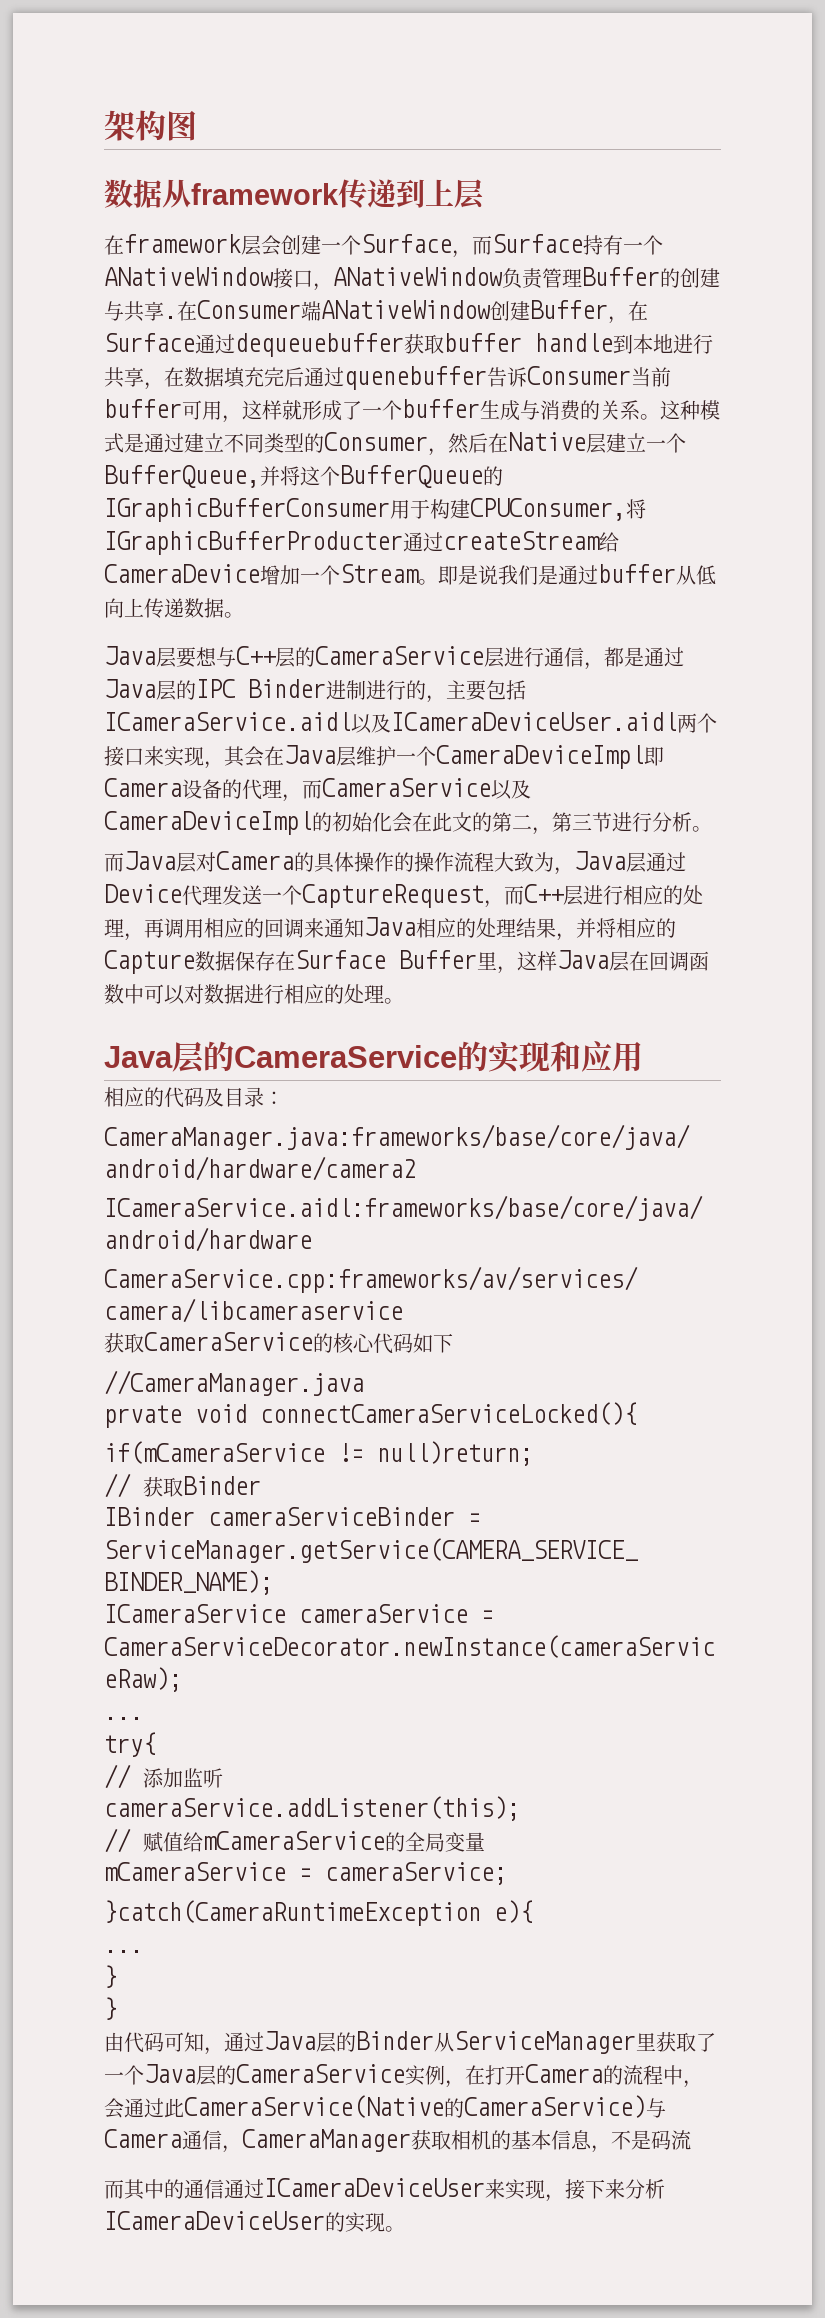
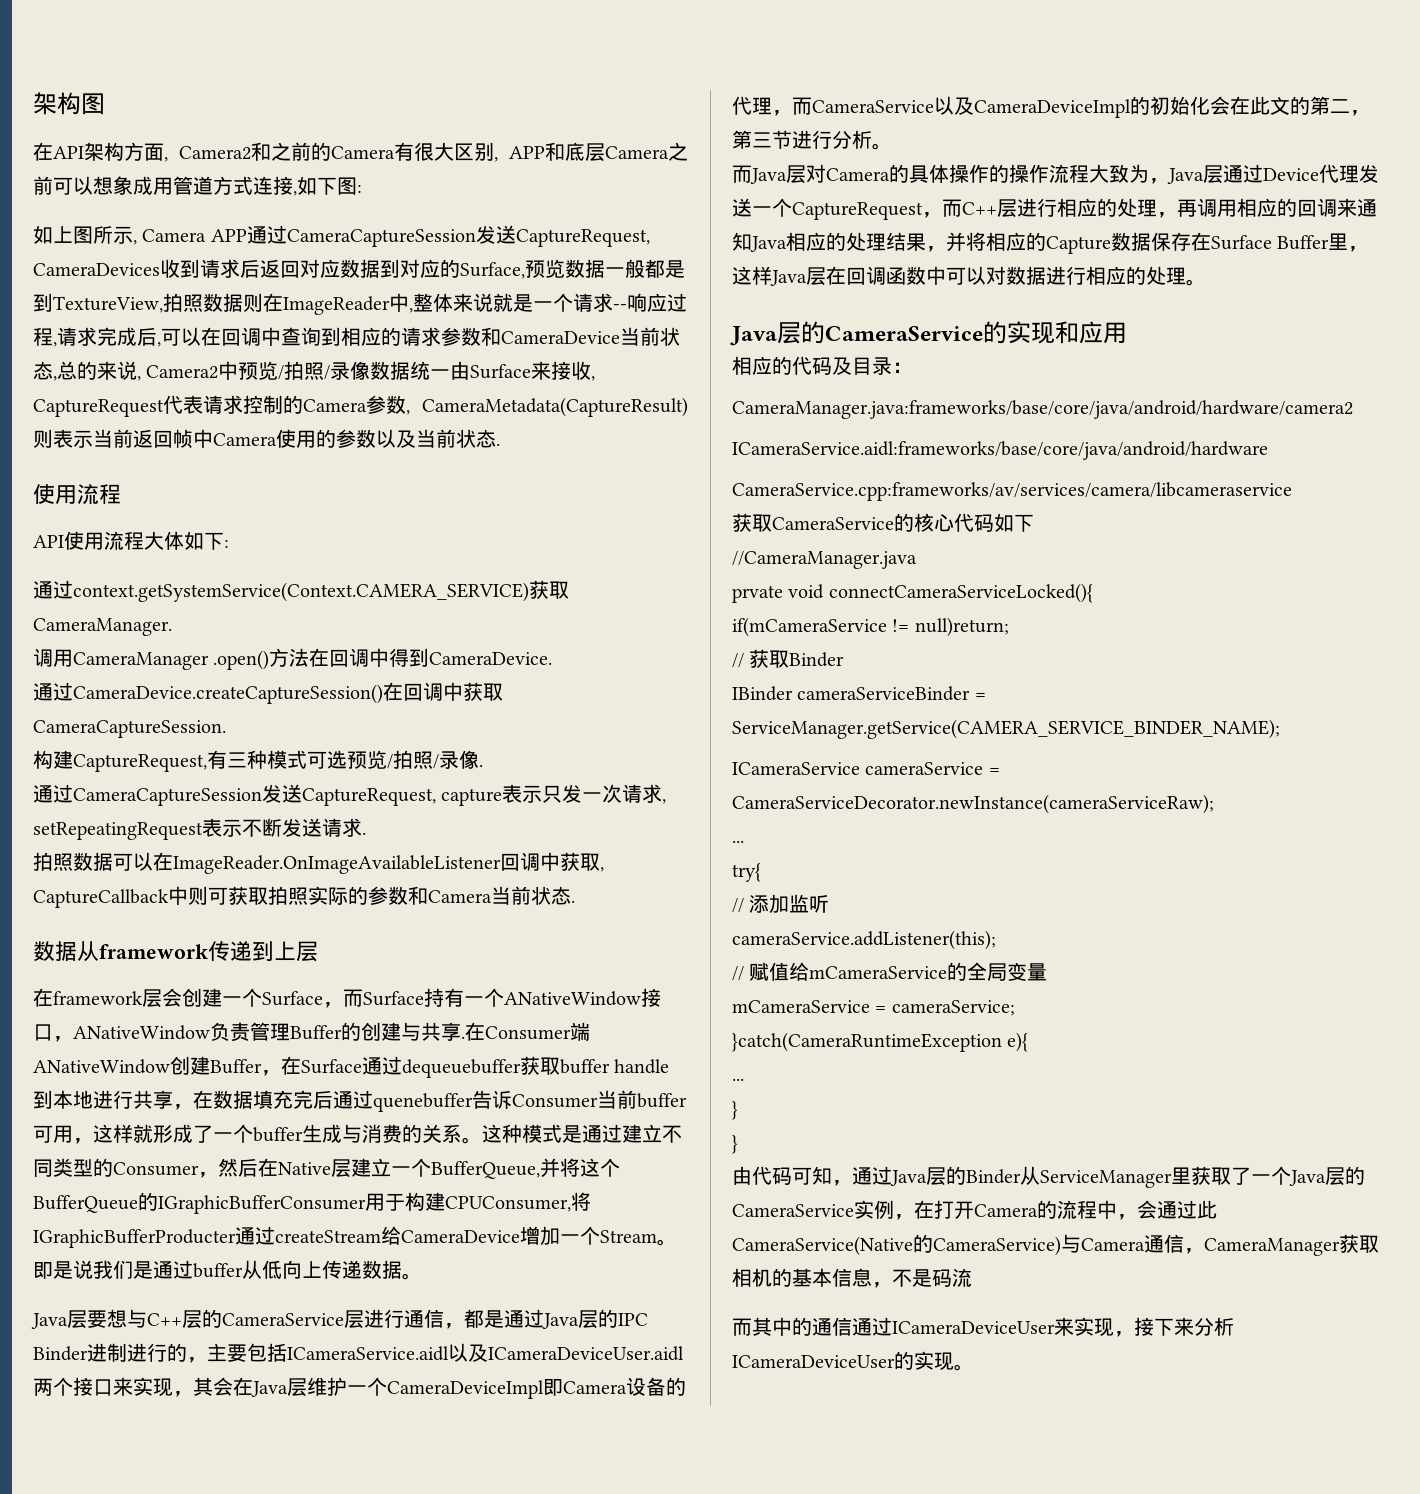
+ 在API架构方面, Camera2和之前的Camera有很大区别, APP和底层Camera之前可以想象成用管道方式连接,如下图:
+ 如上图所示, Camera APP通过CameraCaptureSession发送CaptureRequest, CameraDevices收到请求后返回对应数据到对应的Surface,预览数据一般都是到TextureView,拍照数据则在ImageReader中,整体来说就是一个请求--响应过程,请求完成后,可以在回调中查询到相应的请求参数和CameraDevice当前状态,总的来说, Camera2中预览/拍照/录像数据统一由Surface来接收, CaptureRequest代表请求控制的Camera参数, CameraMetadata(CaptureResult)则表示当前返回帧中Camera使用的参数以及当前状态.
+ 使用流程
+ API使用流程大体如下:
+ 通过context.getSystemService(Context.CAMERA_SERVICE)获取CameraManager.
+ 调用CameraManager .open()方法在回调中得到CameraDevice.
+ 通过CameraDevice.createCaptureSession()在回调中获取CameraCaptureSession.
+ 构建CaptureRequest,有三种模式可选预览/拍照/录像.
+ 通过CameraCaptureSession发送CaptureRequest, capture表示只发一次请求, setRepeatingRequest表示不断发送请求.
+ 拍照数据可以在ImageReader.OnImageAvailableListener回调中获取, CaptureCallback中则可获取拍照实际的参数和Camera当前状态.

